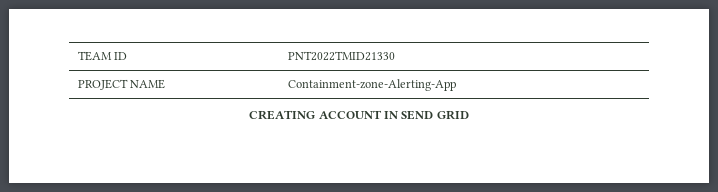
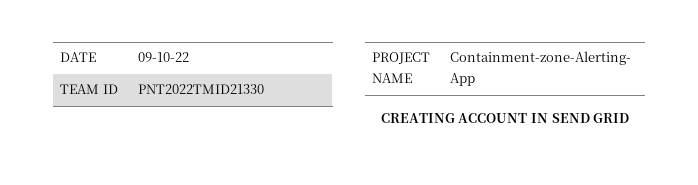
+ DATE | 09-10-22

